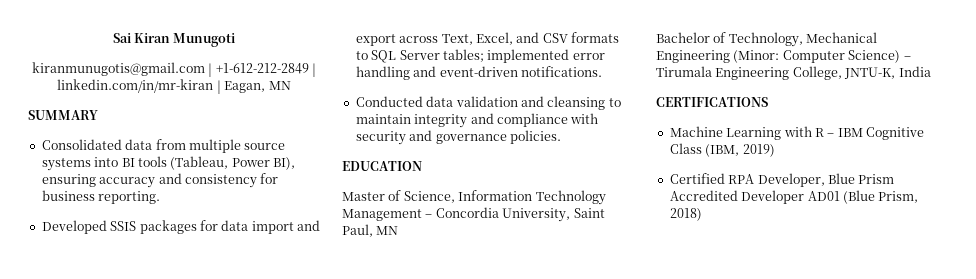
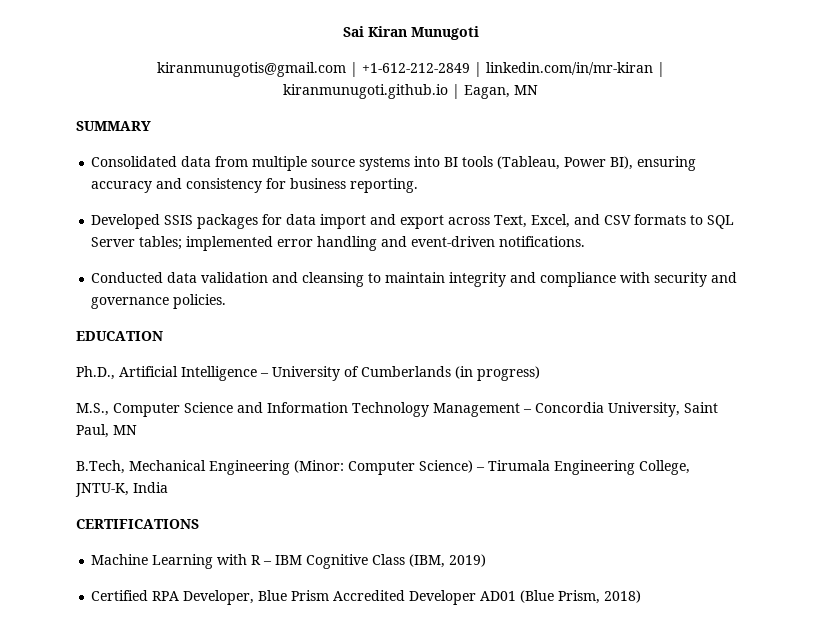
- kiranmunugotis@gmail.com | +1-612-212-2849 | linkedin.com/in/mr-kiran | Eagan, MN
+ kiranmunugotis@gmail.com | +1-612-212-2849 | linkedin.com/in/mr-kiran | kiranmunugoti.github.io | Eagan, MN
- Master of Science, Information Technology Management – Concordia University, Saint Paul, MN
+ Ph.D., Artificial Intelligence – University of Cumberlands (in progress)
+ M.S., Computer Science and Information Technology Management – Concordia University, Saint Paul, MN
- Bachelor of Technology, Mechanical Engineering (Minor: Computer Science) – Tirumala Engineering College, JNTU-K, India
+ B.Tech, Mechanical Engineering (Minor: Computer Science) – Tirumala Engineering College, JNTU-K, India

